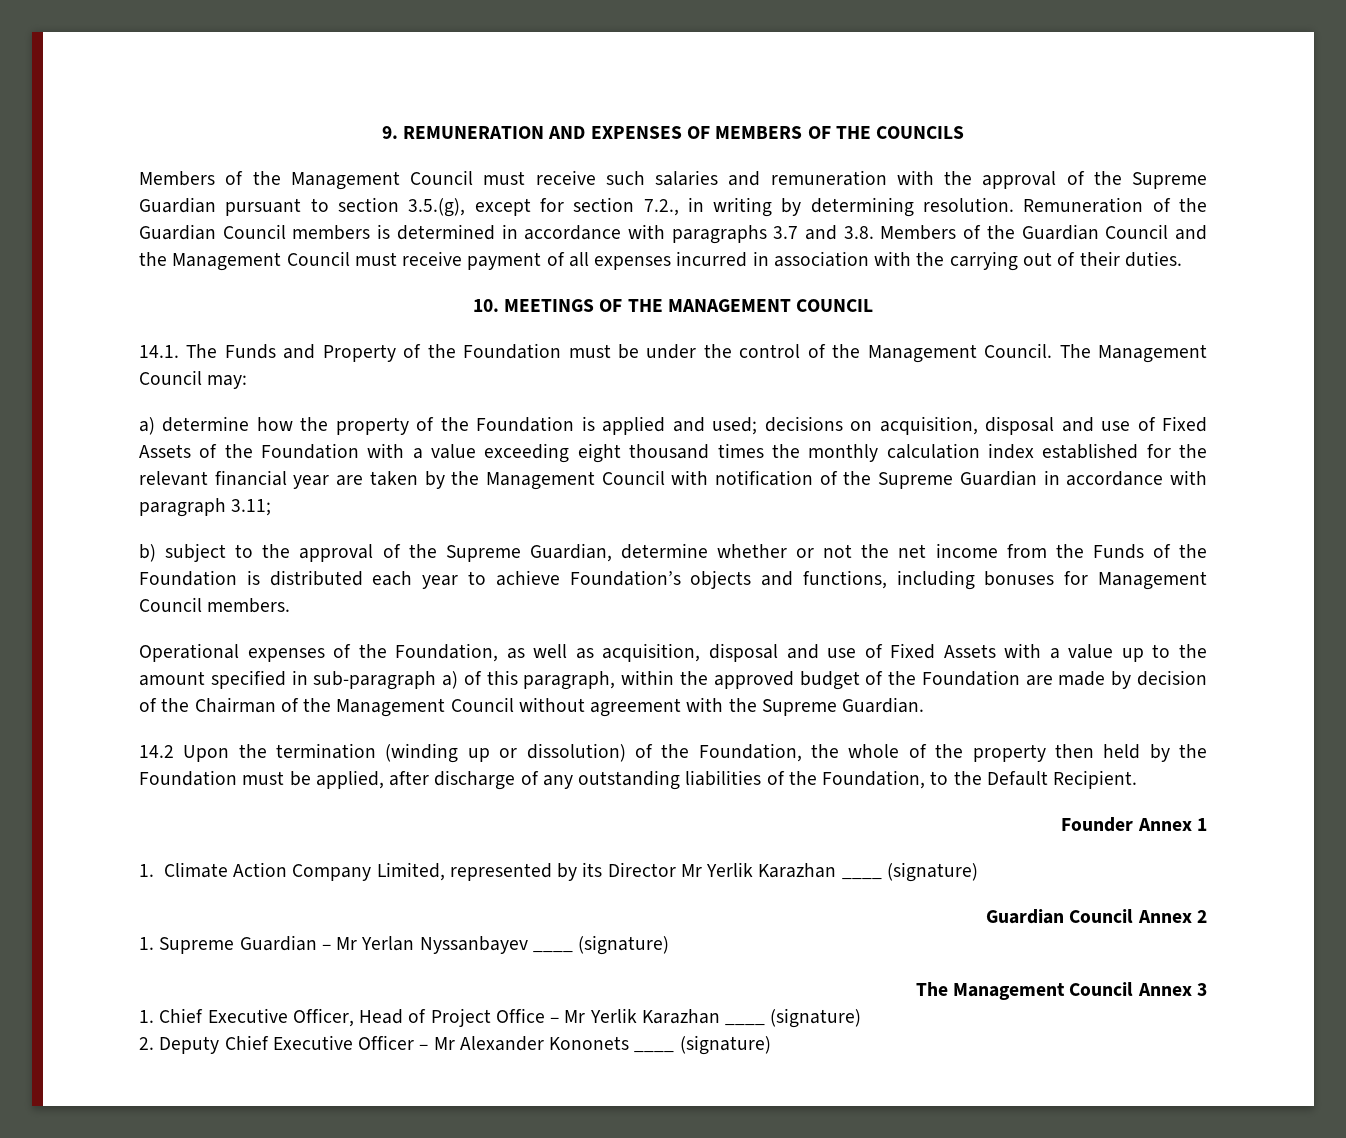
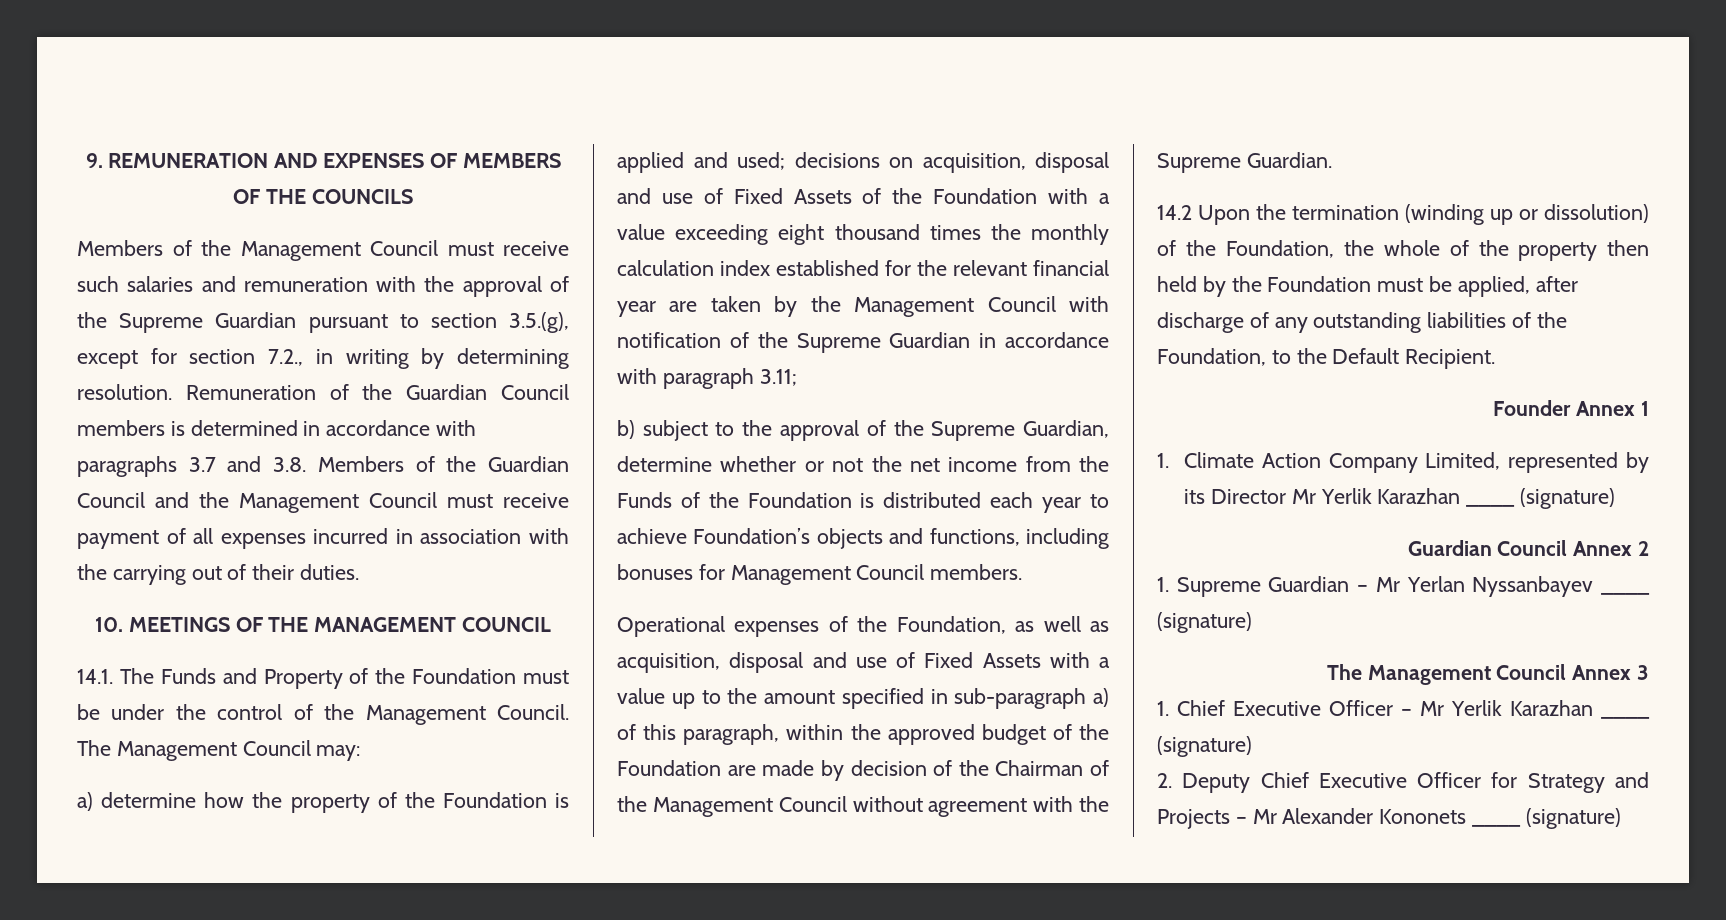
- 1. Chief Executive Officer, Head of Project Office – Mr Yerlik Karazhan ____ (signature)
+ 1. Chief Executive Officer – Mr Yerlik Karazhan ____ (signature)
- 2. Deputy Chief Executive Officer – Mr Alexander Kononets ____ (signature)
+ 2. Deputy Chief Executive Officer for Strategy and Projects – Mr Alexander Kononets ____ (signature)

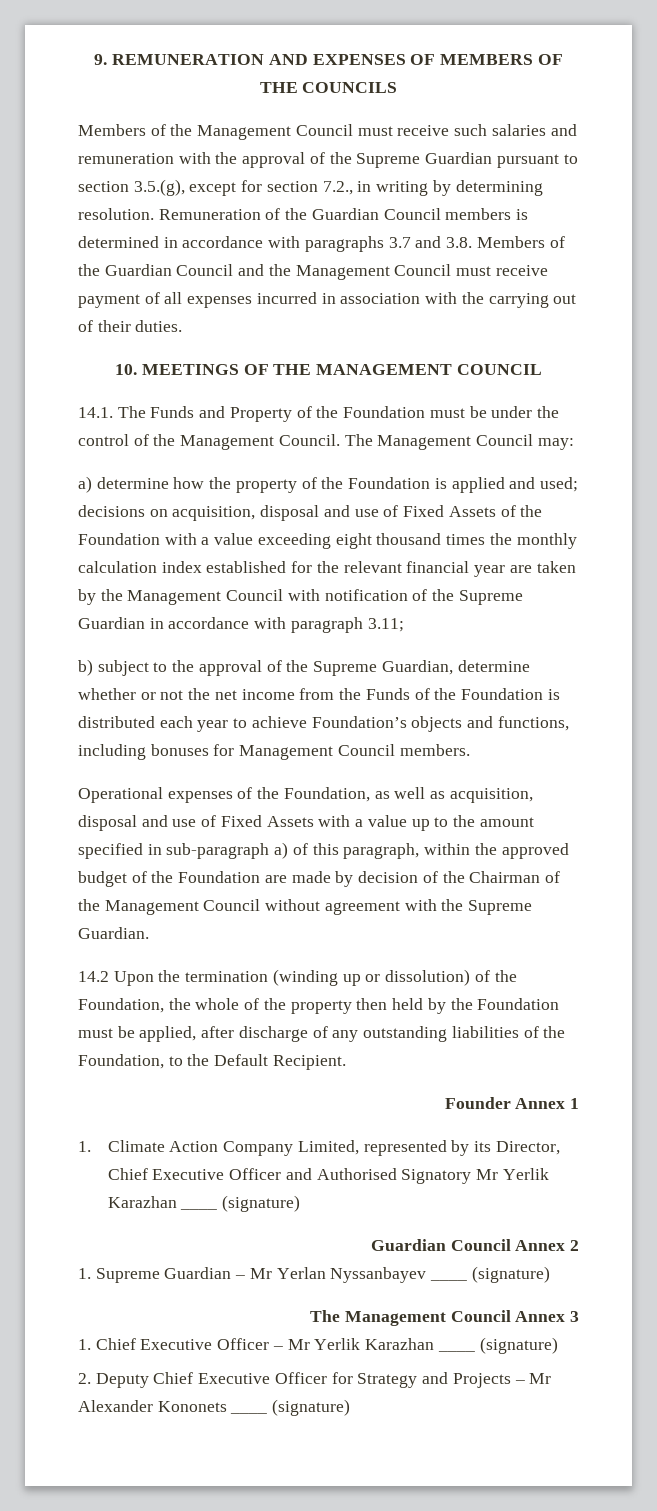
- 1. Climate Action Company Limited, represented by its Director Mr Yerlik Karazhan ____ (signature)
+ 1. Climate Action Company Limited, represented by its Director, Chief Executive Officer and Authorised Signatory Mr Yerlik Karazhan ____ (signature)

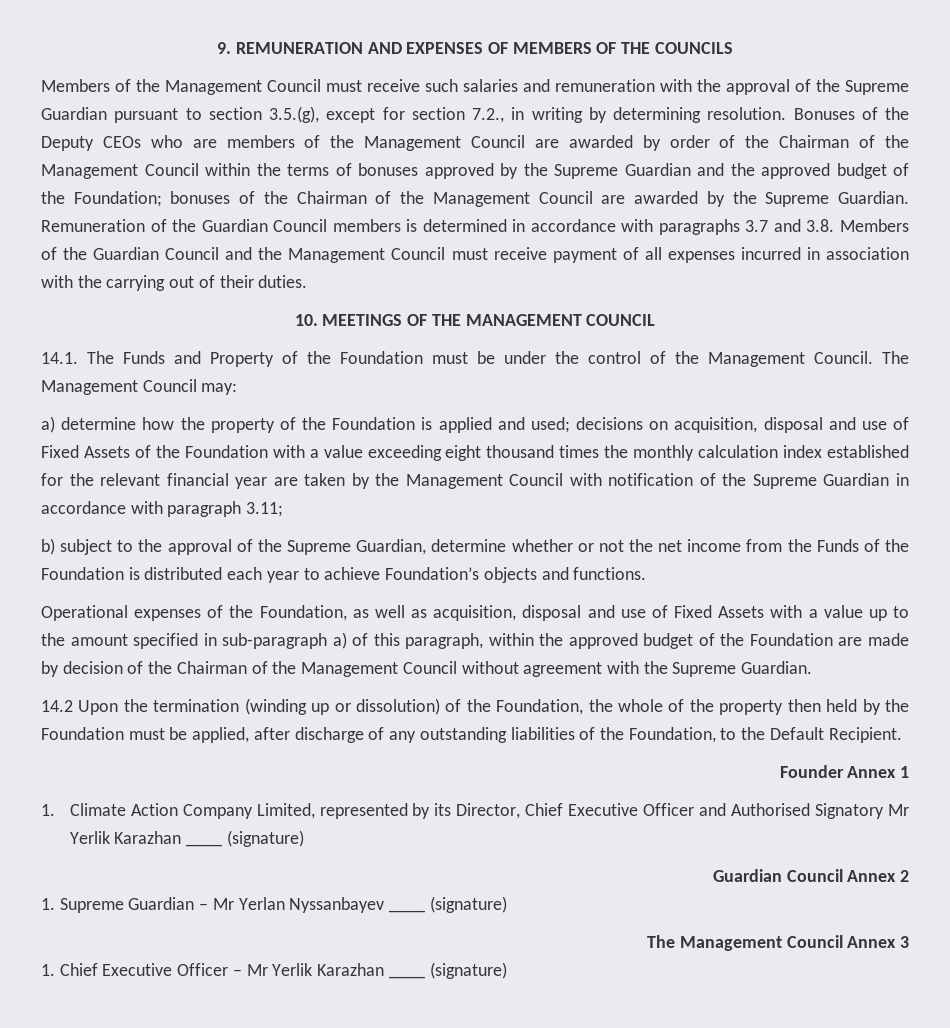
+ Bonuses of the Deputy CEOs who are members of the Management Council are awarded by order of the Chairman of the Management Council within the terms of bonuses approved by the Supreme Guardian and the approved budget of the Foundation; bonuses of the Chairman of the Management Council are awarded by the Supreme Guardian.
- b) subject to the approval of the Supreme Guardian, determine whether or not the net income from the Funds of the Foundation is distributed each year to achieve Foundation’s objects and functions, including bonuses for Management Council members.
+ b) subject to the approval of the Supreme Guardian, determine whether or not the net income from the Funds of the Foundation is distributed each year to achieve Foundation’s objects and functions.
- 2. Deputy Chief Executive Officer for Strategy and Projects – Mr Alexander Kononets ____ (signature)

